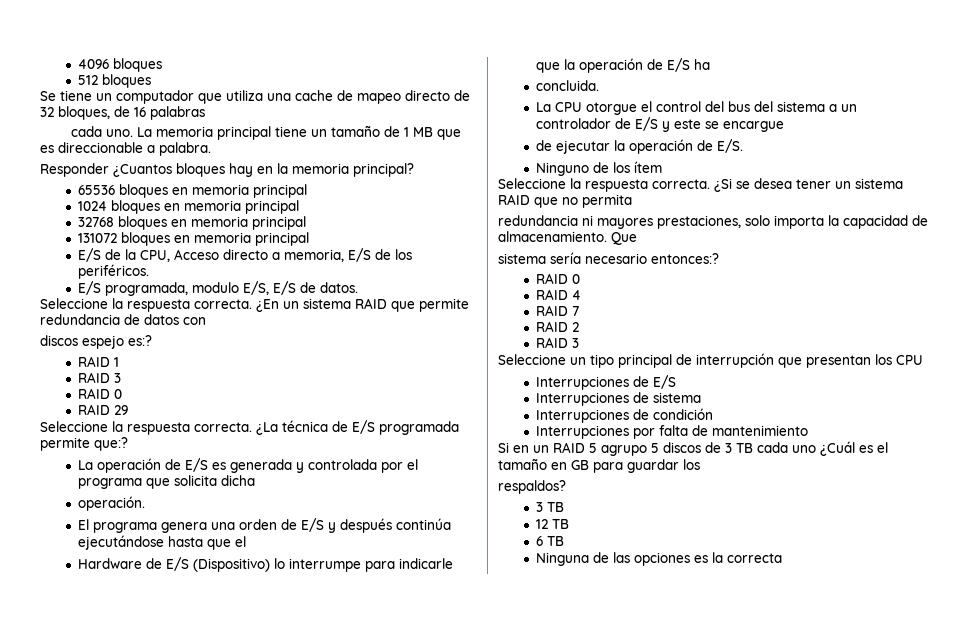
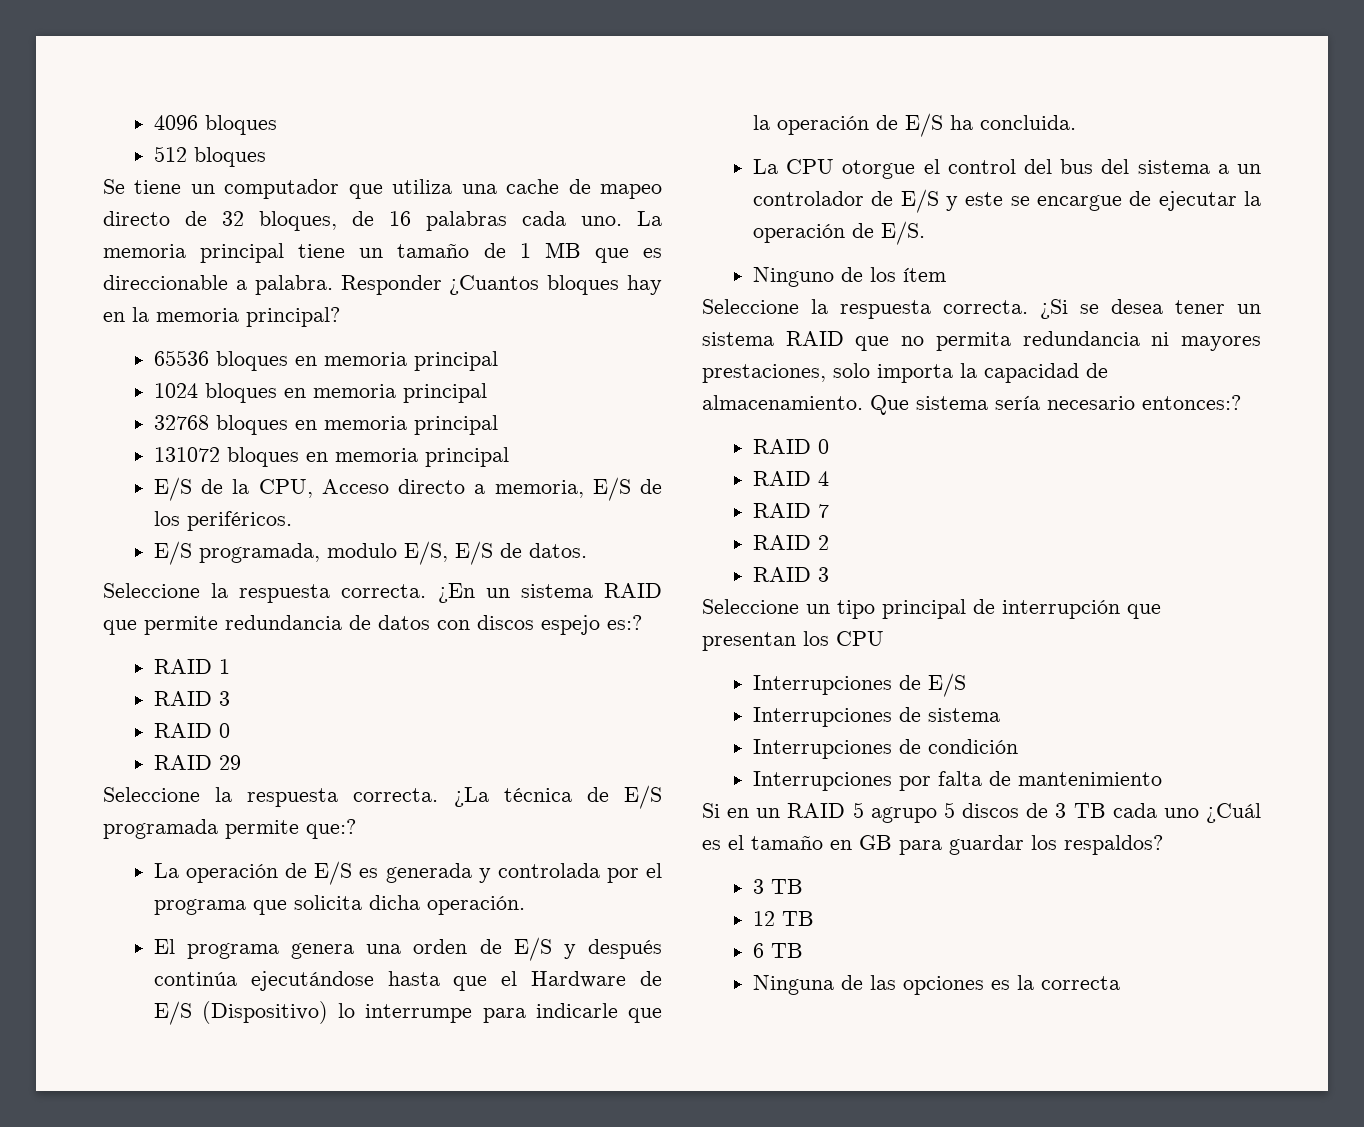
- Se tiene un computador que utiliza una cache de mapeo directo de 32 bloques, de 16 palabras
- cada uno.
+ Se tiene un computador que utiliza una cache de mapeo directo de 32 bloques, de 16 palabras cada uno.
- La memoria principal tiene un tamaño de 1 MB que es direccionable a palabra.
- Responder ¿Cuantos bloques hay en la memoria principal?
+ La memoria principal tiene un tamaño de 1 MB que es direccionable a palabra. Responder ¿Cuantos bloques hay en la memoria principal?
- ¿En un sistema RAID que permite redundancia de datos con
- discos espejo es:?
+ ¿En un sistema RAID que permite redundancia de datos con discos espejo es:?
- La operación de E/S es generada y controlada por el programa que solicita dicha
- operación.
+ La operación de E/S es generada y controlada por el programa que solicita dicha operación.
- El programa genera una orden de E/S y después continúa ejecutándose hasta que el
- Hardware de E/S (Dispositivo) lo interrumpe para indicarle que la operación de E/S ha
- concluida.
+ El programa genera una orden de E/S y después continúa ejecutándose hasta que el Hardware de E/S (Dispositivo) lo interrumpe para indicarle que la operación de E/S ha concluida.
- La CPU otorgue el control del bus del sistema a un controlador de E/S y este se encargue
- de ejecutar la operación de E/S.
+ La CPU otorgue el control del bus del sistema a un controlador de E/S y este se encargue de ejecutar la operación de E/S.
- ¿Si se desea tener un sistema RAID que no permita
- redundancia ni mayores prestaciones, solo importa la capacidad de almacenamiento.
+ ¿Si se desea tener un sistema RAID que no permita redundancia ni mayores prestaciones, solo importa la capacidad de almacenamiento.
- Que
- sistema sería necesario entonces:?
+ Que sistema sería necesario entonces:?
- Si en un RAID 5 agrupo 5 discos de 3 TB cada uno ¿Cuál es el tamaño en GB para guardar los
- respaldos?
+ Si en un RAID 5 agrupo 5 discos de 3 TB cada uno ¿Cuál es el tamaño en GB para guardar los respaldos?

